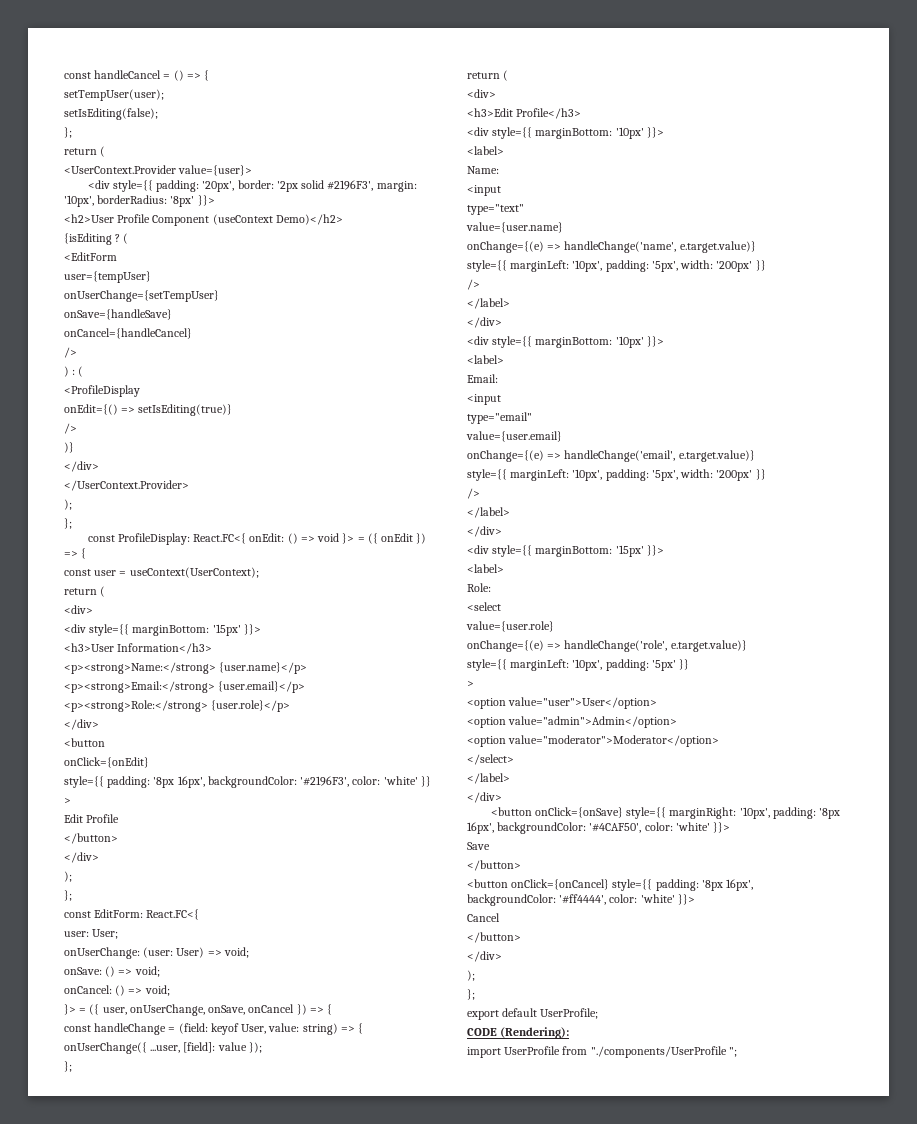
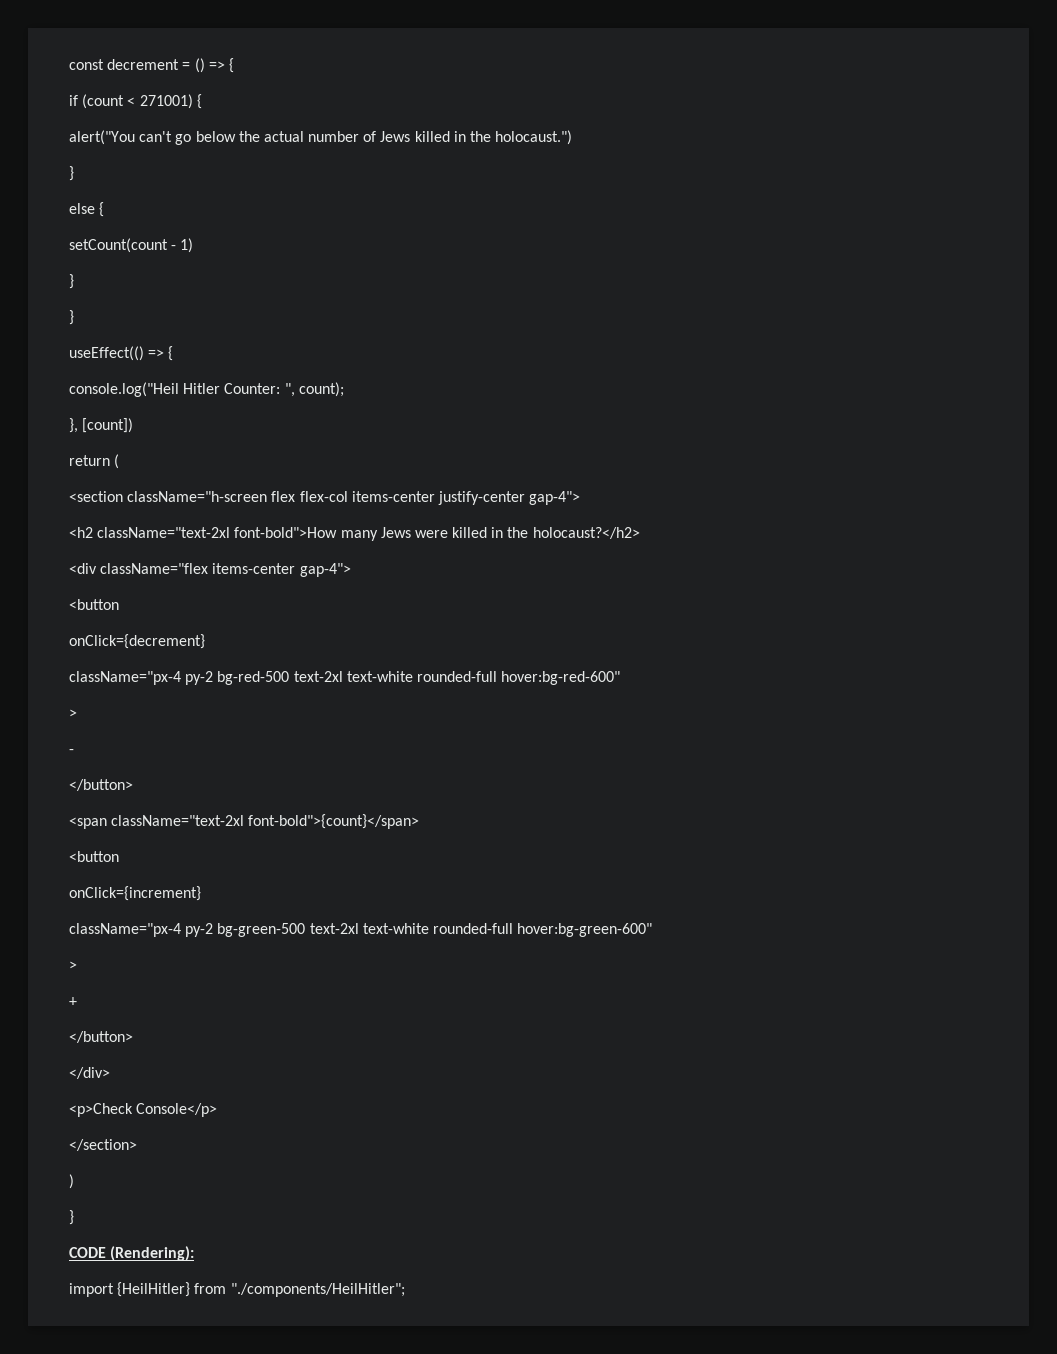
- const handleCancel = () => {
+ const decrement = () => {
- setTempUser(user);
- setIsEditing(false);
- };
+ if (count < 271001) {
+ alert("You can't go below the actual number of Jews killed in the holocaust.")
+ }
+ else {
+ setCount(count - 1)
+ }
+ }
+ useEffect(() => {
+ console.log("Heil Hitler Counter: ", count);
+ }, [count])
  return (
- <UserContext.Provider value={user}>
- <div style={{ padding: '20px', border: '2px solid #2196F3', margin: '10px', borderRadius: '8px' }}>
- <h2>User Profile Component (useContext Demo)</h2>
- {isEditing ? (
- <EditForm
- user={tempUser}
- onUserChange={setTempUser}
- onSave={handleSave}
- onCancel={handleCancel}
- />
- ) : (
- <ProfileDisplay
- onEdit={() => setIsEditing(true)}
- />
- )}
- </div>
- </UserContext.Provider>
- );
- };
- const ProfileDisplay: React.FC<{ onEdit: () => void }> = ({ onEdit }) => {
- const user = useContext(UserContext);
- return (
- <div>
- <div style={{ marginBottom: '15px' }}>
- <h3>User Information</h3>
- <p><strong>Name:</strong> {user.name}</p>
- <p><strong>Email:</strong> {user.email}</p>
- <p><strong>Role:</strong> {user.role}</p>
- </div>
+ <section className="h-screen flex flex-col items-center justify-center gap-4">
+ <h2 className="text-2xl font-bold">How many Jews were killed in the holocaust?</h2>
+ <div className="flex items-center gap-4">
  <button
- onClick={onEdit}
- style={{ padding: '8px 16px', backgroundColor: '#2196F3', color: 'white' }}
+ onClick={decrement}
+ className="px-4 py-2 bg-red-500 text-2xl text-white rounded-full hover:bg-red-600"
  >
- Edit Profile
+ -
+ </button>
+ <span className="text-2xl font-bold">{count}</span>
+ <button
+ onClick={increment}
+ className="px-4 py-2 bg-green-500 text-2xl text-white rounded-full hover:bg-green-600"
+ >
+ +
  </button>
  </div>
- );
- };
- const EditForm: React.FC<{
- user: User;
- onUserChange: (user: User) => void;
- onSave: () => void;
- onCancel: () => void;
- }> = ({ user, onUserChange, onSave, onCancel }) => {
- const handleChange = (field: keyof User, value: string) => {
- onUserChange({ ...user, [field]: value });
- };
- return (
- <div>
- <h3>Edit Profile</h3>
- <div style={{ marginBottom: '10px' }}>
- <label>
- Name:
- <input
- type="text"
- value={user.name}
- onChange={(e) => handleChange('name', e.target.value)}
- style={{ marginLeft: '10px', padding: '5px', width: '200px' }}
- />
- </label>
- </div>
- <div style={{ marginBottom: '10px' }}>
- <label>
- Email:
- <input
- type="email"
- value={user.email}
- onChange={(e) => handleChange('email', e.target.value)}
- style={{ marginLeft: '10px', padding: '5px', width: '200px' }}
- />
- </label>
- </div>
- <div style={{ marginBottom: '15px' }}>
- <label>
- Role:
- <select
- value={user.role}
- onChange={(e) => handleChange('role', e.target.value)}
- style={{ marginLeft: '10px', padding: '5px' }}
- >
- <option value="user">User</option>
- <option value="admin">Admin</option>
- <option value="moderator">Moderator</option>
- </select>
- </label>
- </div>
- <button onClick={onSave} style={{ marginRight: '10px', padding: '8px 16px', backgroundColor: '#4CAF50', color: 'white' }}>
- Save
- </button>
- <button onClick={onCancel} style={{ padding: '8px 16px', backgroundColor: '#ff4444', color: 'white' }}>
- Cancel
- </button>
- </div>
- );
- };
- export default UserProfile;
+ <p>Check Console</p>
+ </section>
+ )
+ }
- import UserProfile from "./components/UserProfile ";
+ import {HeilHitler} from "./components/HeilHitler";

